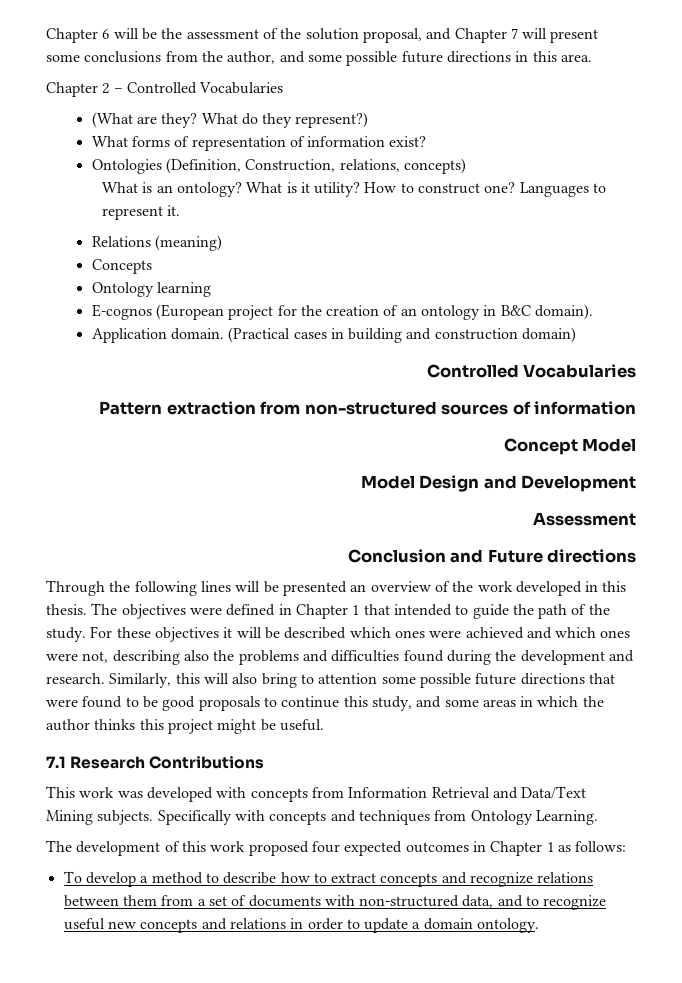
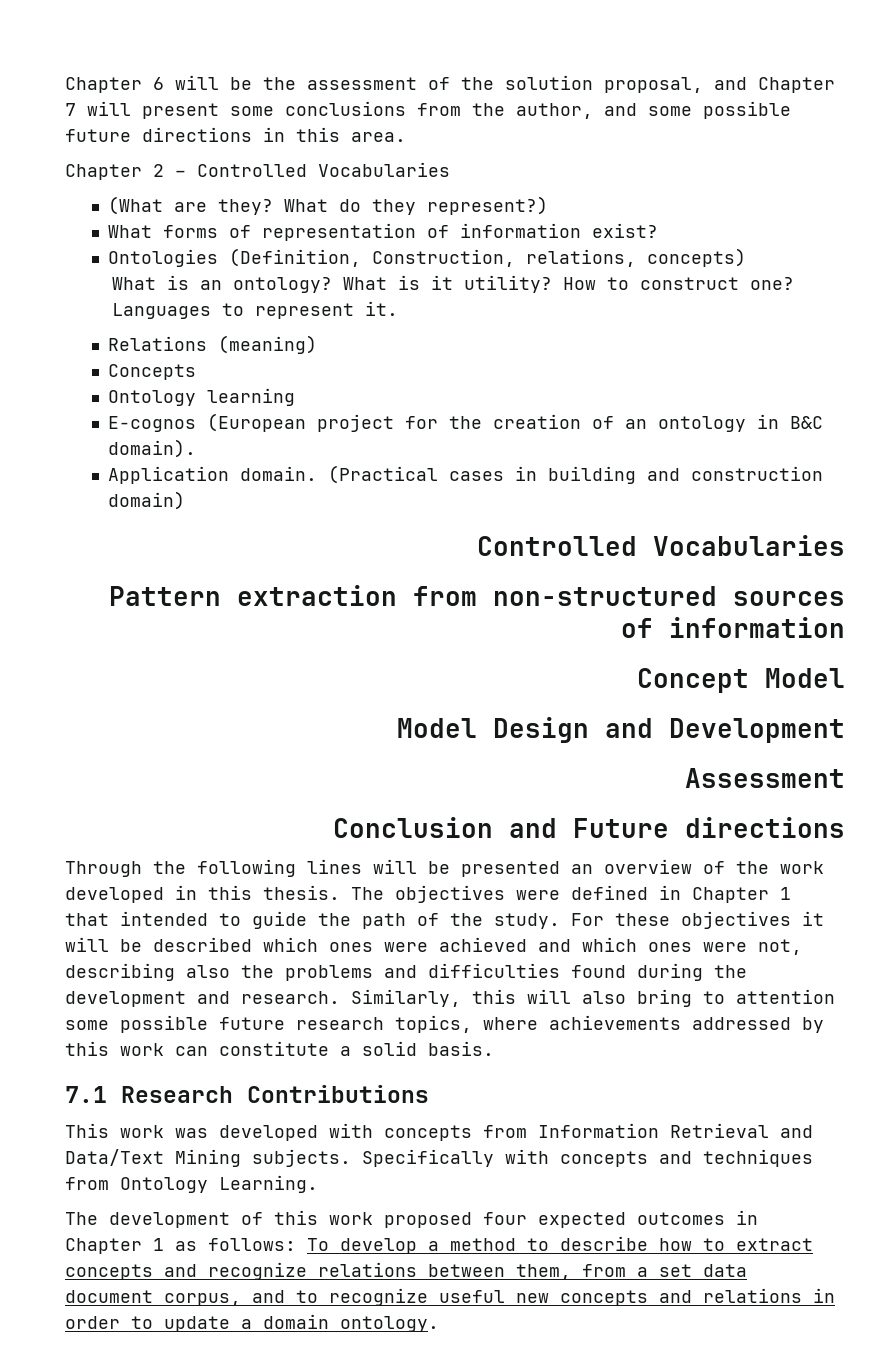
- Similarly, this will also bring to attention some possible future directions that were found to be good proposals to continue this study, and some areas in which the author thinks this project might be useful.
+ Similarly, this will also bring to attention some possible future research topics, where achievements addressed by this work can constitute a solid basis.
- The development of this work proposed four expected outcomes in Chapter 1 as follows:
- To develop a method to describe how to extract concepts and recognize relations between them from a set of documents with non-structured data, and to recognize useful new concepts and relations in order to update a domain ontology.
+ The development of this work proposed four expected outcomes in Chapter 1 as follows: To develop a method to describe how to extract concepts and recognize relations between them, from a set data document corpus, and to recognize useful new concepts and relations in order to update a domain ontology.

